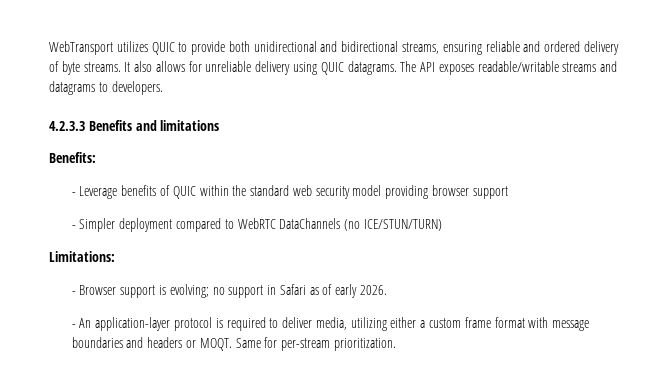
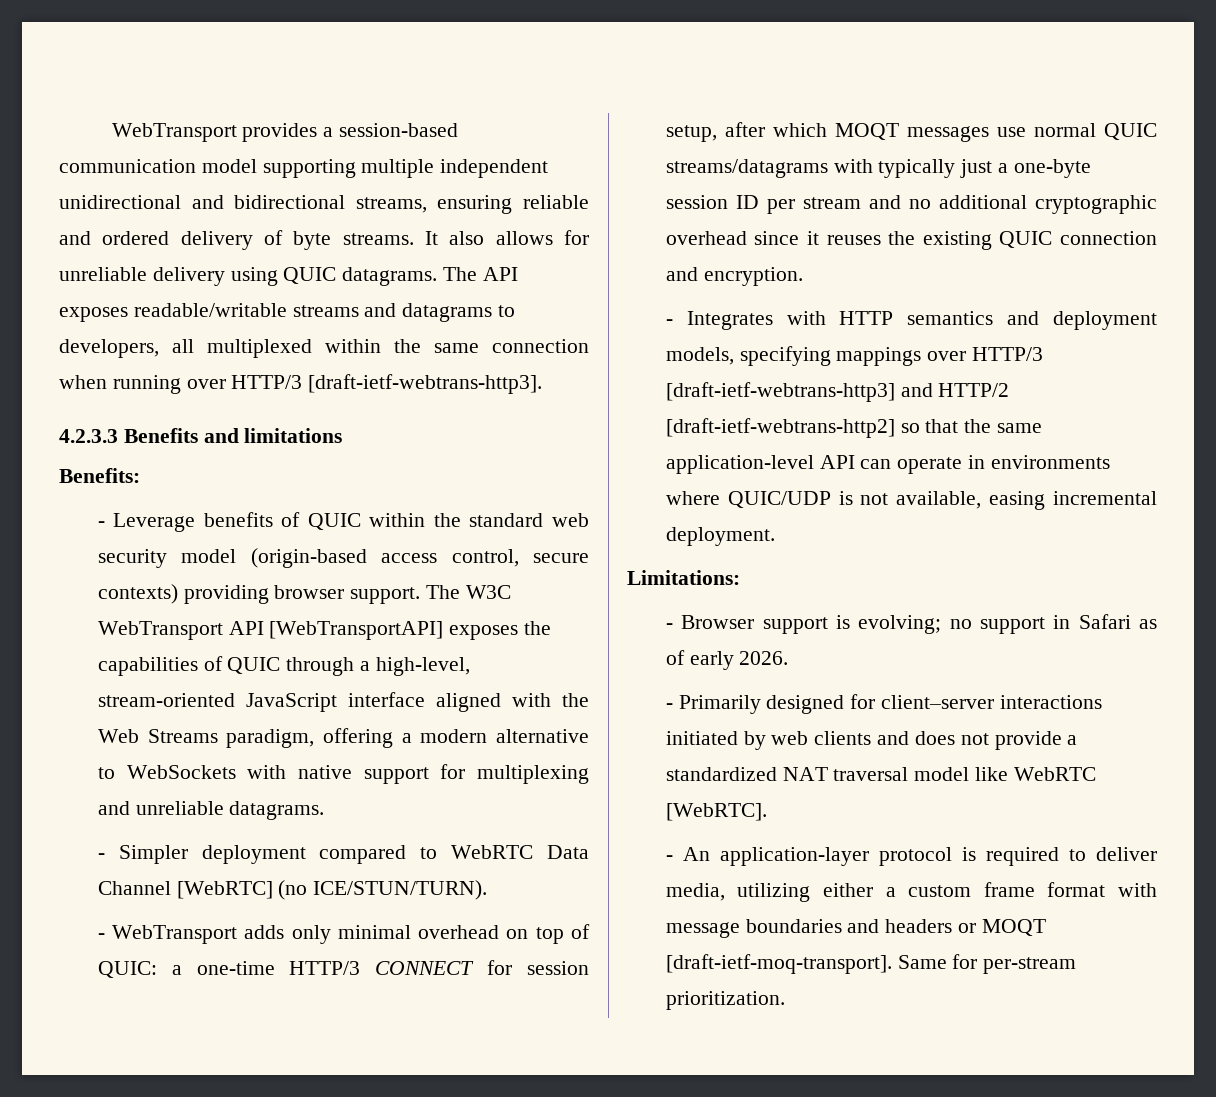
- WebTransport utilizes QUIC to provide both unidirectional and bidirectional streams, ensuring reliable and ordered delivery of byte streams.
+ WebTransport provides a session-based communication model supporting multiple independent unidirectional and bidirectional streams, ensuring reliable and ordered delivery of byte streams.
- The API exposes readable/writable streams and datagrams to developers.
+ The API exposes readable/writable streams and datagrams to developers, all multiplexed within the same connection when running over HTTP/3 [draft-ietf-webtrans-http3].
- - Leverage benefits of QUIC within the standard web security model providing browser support
+ - Leverage benefits of QUIC within the standard web security model (origin-based access control, secure contexts) providing browser support. The W3C WebTransport API [WebTransportAPI] exposes the capabilities of QUIC through a high-level, stream-oriented JavaScript interface aligned with the Web Streams paradigm, offering a modern alternative to WebSockets with native support for multiplexing and unreliable datagrams.
- - Simpler deployment compared to WebRTC DataChannels (no ICE/STUN/TURN)
+ - Simpler deployment compared to WebRTC Data Channel [WebRTC] (no ICE/STUN/TURN).
+ - WebTransport adds only minimal overhead on top of QUIC: a one-time HTTP/3 CONNECT for session setup, after which MOQT messages use normal QUIC streams/datagrams with typically just a one-byte session ID per stream and no additional cryptographic overhead since it reuses the existing QUIC connection and encryption.
+ - Integrates with HTTP semantics and deployment models, specifying mappings over HTTP/3 [draft-ietf-webtrans-http3] and HTTP/2 [draft-ietf-webtrans-http2] so that the same application-level API can operate in environments where QUIC/UDP is not available, easing incremental deployment.
+ - Primarily designed for client–server interactions initiated by web clients and does not provide a standardized NAT traversal model like WebRTC [WebRTC].
- - An application-layer protocol is required to deliver media, utilizing either a custom frame format with message boundaries and headers or MOQT.
+ - An application-layer protocol is required to deliver media, utilizing either a custom frame format with message boundaries and headers or MOQT [draft-ietf-moq-transport].

